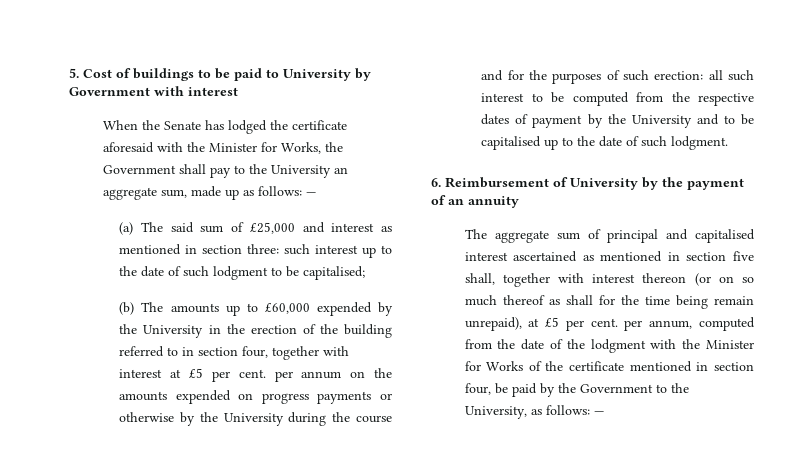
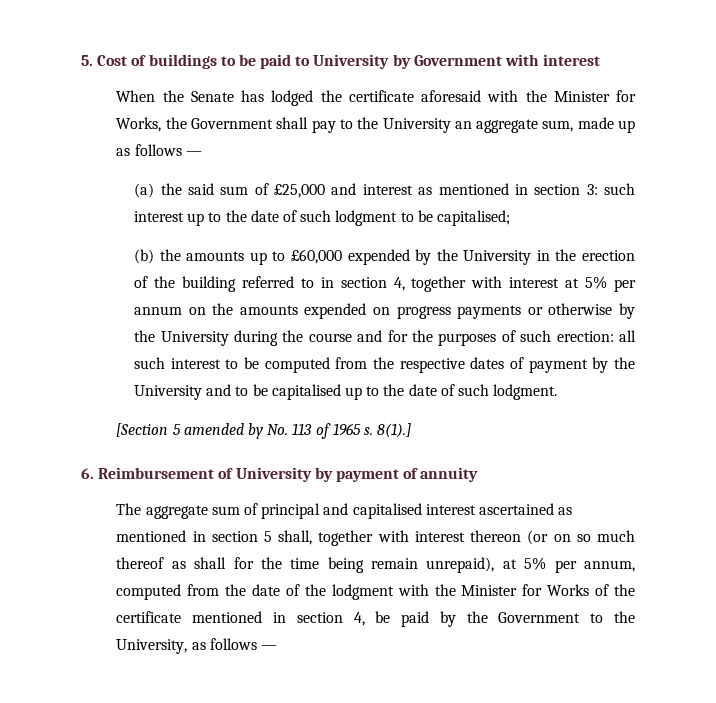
- When the Senate has lodged the certificate aforesaid with the Minister for Works, the Government shall pay to the University an aggregate sum, made up as follows: —
+ When the Senate has lodged the certificate aforesaid with the Minister for Works, the Government shall pay to the University an aggregate sum, made up as follows —
- (a) The said sum of £25,000 and interest as mentioned in section three: such interest up to the date of such lodgment to be capitalised;
+ (a) the said sum of £25,000 and interest as mentioned in section 3: such interest up to the date of such lodgment to be capitalised;
- (b) The amounts up to £60,000 expended by the University in the erection of the building referred to in section four, together with interest at £5 per cent. per annum on the amounts expended on progress payments or otherwise by the University during the course and for the purposes of such erection:
+ (b) the amounts up to £60,000 expended by the University in the erection of the building referred to in section 4, together with interest at 5% per annum on the amounts expended on progress payments or otherwise by the University during the course and for the purposes of such erection:
+ [Section 5 amended by No. 113 of 1965 s. 8(1).]
- 6. Reimbursement of University by the payment of an annuity
+ 6. Reimbursement of University by payment of annuity
- The aggregate sum of principal and capitalised interest ascertained as mentioned in section five shall, together with interest thereon (or on so much thereof as shall for the time being remain unrepaid), at £5 per cent. per annum, computed from the date of the lodgment with the Minister for Works of the certificate mentioned in section four, be paid by the Government to the University, as follows: —
+ The aggregate sum of principal and capitalised interest ascertained as mentioned in section 5 shall, together with interest thereon (or on so much thereof as shall for the time being remain unrepaid), at 5% per annum, computed from the date of the lodgment with the Minister for Works of the certificate mentioned in section 4, be paid by the Government to the University, as follows —

